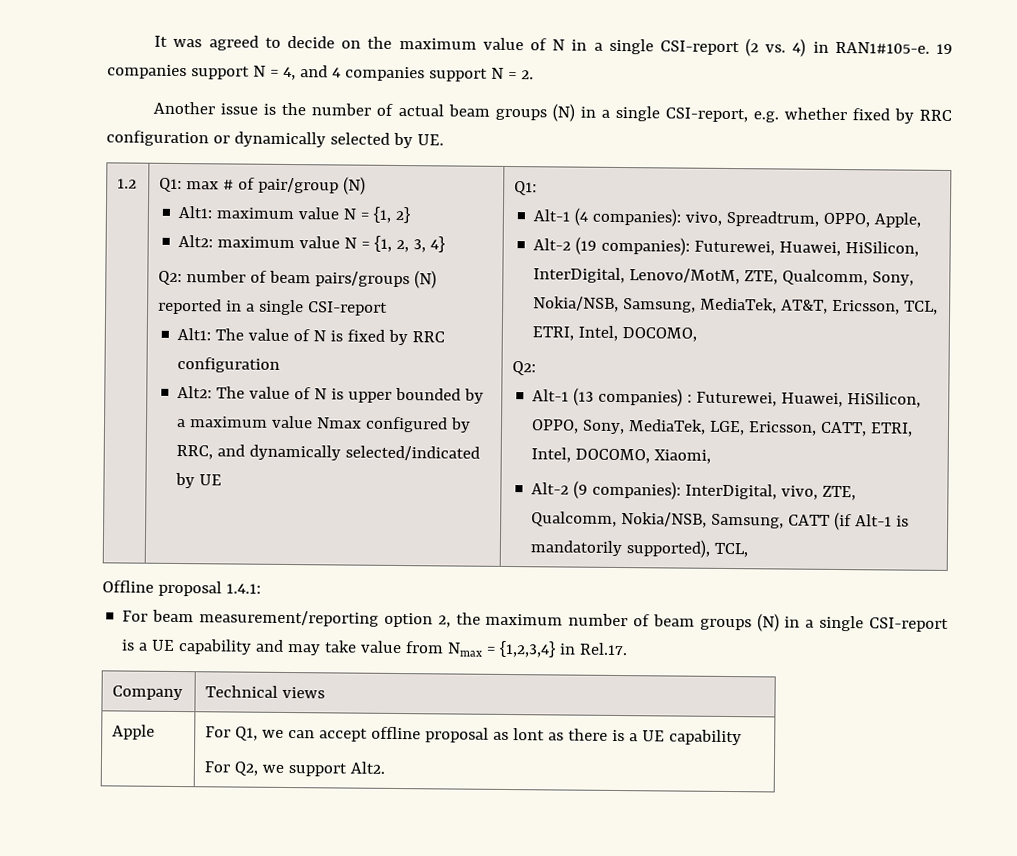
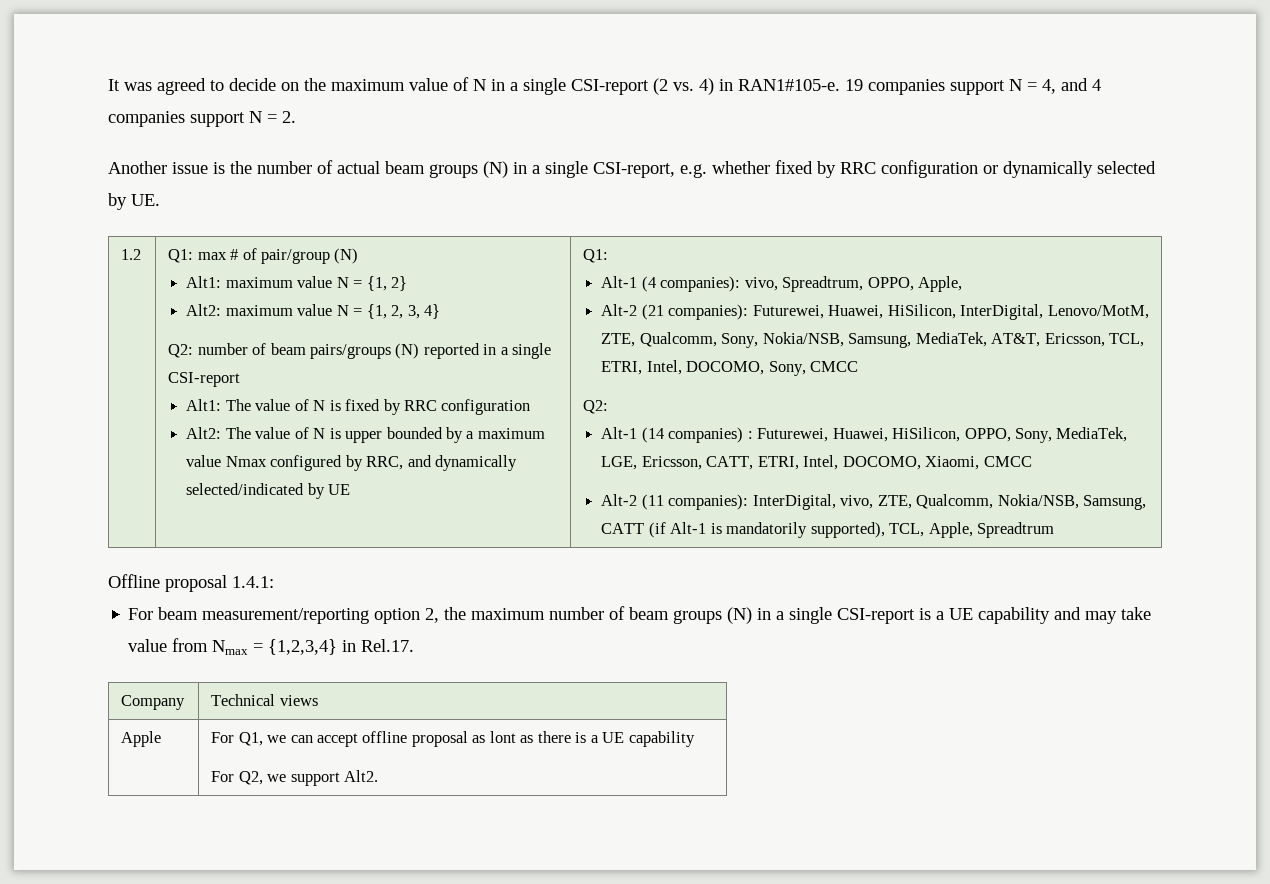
- Alt-2 (19 companies): Futurewei, Huawei, HiSilicon, InterDigital, Lenovo/MotM, ZTE, Qualcomm, Sony, Nokia/NSB, Samsung, MediaTek, AT&T, Ericsson, TCL, ETRI, Intel, DOCOMO,
+ Alt-2 (21 companies): Futurewei, Huawei, HiSilicon, InterDigital, Lenovo/MotM, ZTE, Qualcomm, Sony, Nokia/NSB, Samsung, MediaTek, AT&T, Ericsson, TCL, ETRI, Intel, DOCOMO, Sony, CMCC
- Alt-1 (13 companies) : Futurewei, Huawei, HiSilicon, OPPO, Sony, MediaTek, LGE, Ericsson, CATT, ETRI, Intel, DOCOMO, Xiaomi,
- Alt-2 (9 companies): InterDigital, vivo, ZTE, Qualcomm, Nokia/NSB, Samsung, CATT (if Alt-1 is mandatorily supported), TCL,
+ Alt-1 (14 companies) : Futurewei, Huawei, HiSilicon, OPPO, Sony, MediaTek, LGE, Ericsson, CATT, ETRI, Intel, DOCOMO, Xiaomi, CMCC
+ Alt-2 (11 companies): InterDigital, vivo, ZTE, Qualcomm, Nokia/NSB, Samsung, CATT (if Alt-1 is mandatorily supported), TCL, Apple, Spreadtrum

